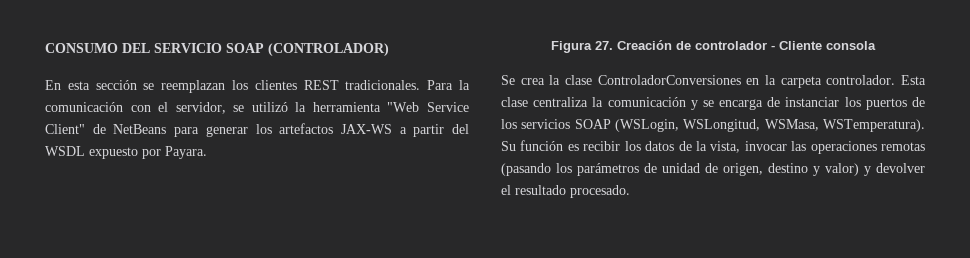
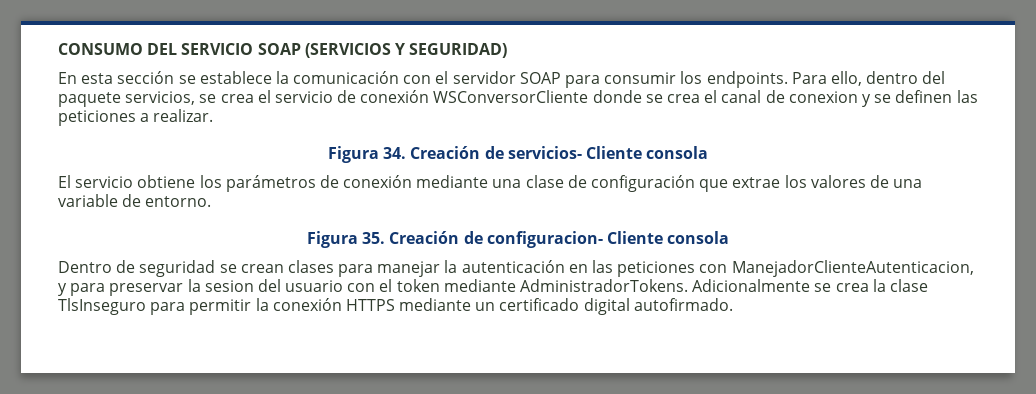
- CONSUMO DEL SERVICIO SOAP (CONTROLADOR)
+ CONSUMO DEL SERVICIO SOAP (SERVICIOS Y SEGURIDAD)
- En esta sección se reemplazan los clientes REST tradicionales. Para la comunicación con el servidor, se utilizó la herramienta "Web Service Client" de NetBeans para generar los artefactos JAX-WS a partir del WSDL expuesto por Payara.
- Figura 27. Creación de controlador - Cliente consola
- Se crea la clase ControladorConversiones en la carpeta controlador. Esta clase centraliza la comunicación y se encarga de instanciar los puertos de los servicios SOAP (WSLogin, WSLongitud, WSMasa, WSTemperatura). Su función es recibir los datos de la vista, invocar las operaciones remotas (pasando los parámetros de unidad de origen, destino y valor) y devolver el resultado procesado.
+ En esta sección se establece la comunicación con el servidor SOAP para consumir los endpoints. Para ello, dentro del paquete servicios, se crea el servicio de conexión WSConversorCliente donde se crea el canal de conexion y se definen las peticiones a realizar.
+ Figura 34. Creación de servicios- Cliente consola
+ El servicio obtiene los parámetros de conexión mediante una clase de configuración que extrae los valores de una variable de entorno.
+ Figura 35. Creación de configuracion- Cliente consola
+ Dentro de seguridad se crean clases para manejar la autenticación en las peticiones con ManejadorClienteAutenticacion, y para preservar la sesion del usuario con el token mediante AdministradorTokens. Adicionalmente se crea la clase TlsInseguro para permitir la conexión HTTPS mediante un certificado digital autofirmado.

